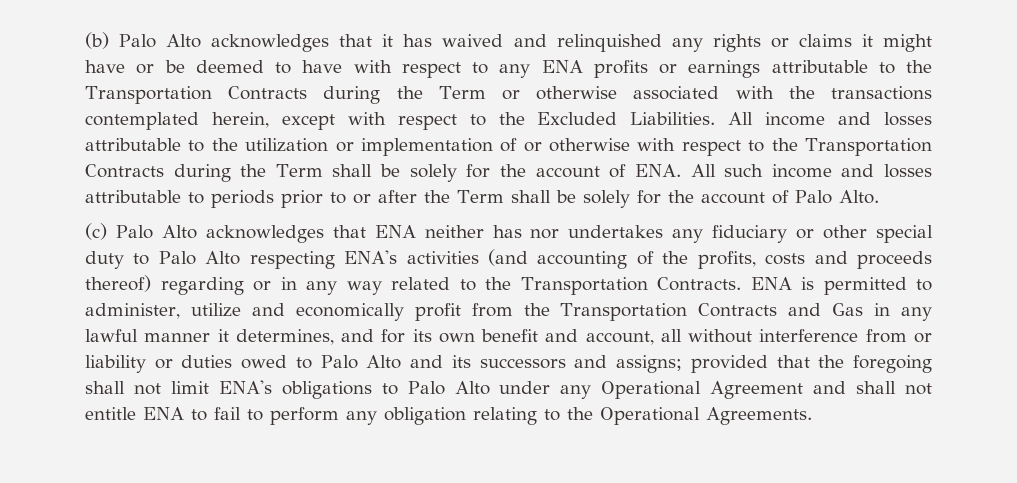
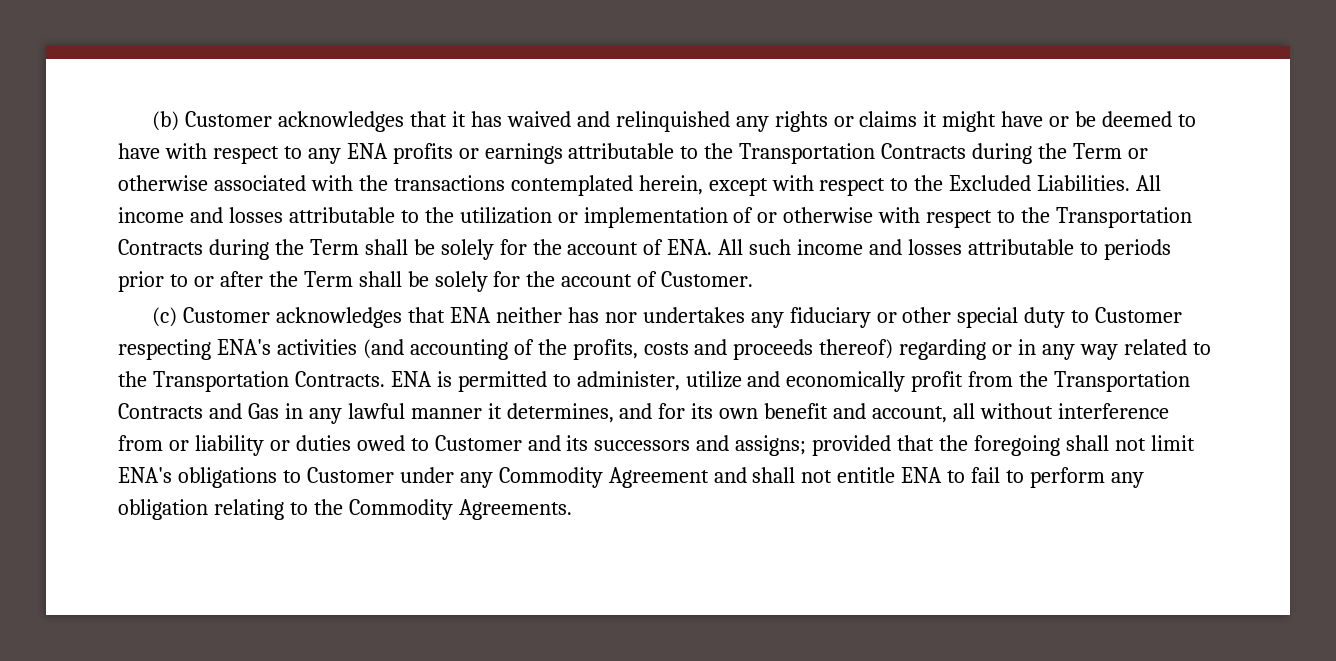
- (b) Palo Alto acknowledges that it has waived and relinquished any rights or claims it might have or be deemed to have with respect to any ENA profits or earnings attributable to the Transportation Contracts during the Term or otherwise associated with the transactions contemplated herein, except with respect to the Excluded Liabilities.
+ (b) Customer acknowledges that it has waived and relinquished any rights or claims it might have or be deemed to have with respect to any ENA profits or earnings attributable to the Transportation Contracts during the Term or otherwise associated with the transactions contemplated herein, except with respect to the Excluded Liabilities.
- All income and losses attributable to the utilization or implementation of or otherwise with respect to the Transportation Contracts during the Term shall be solely for the account of ENA. All such income and losses attributable to periods prior to or after the Term shall be solely for the account of Palo Alto.
+ All income and losses attributable to the utilization or implementation of or otherwise with respect to the Transportation Contracts during the Term shall be solely for the account of ENA. All such income and losses attributable to periods prior to or after the Term shall be solely for the account of Customer.
- (c) Palo Alto acknowledges that ENA neither has nor undertakes any fiduciary or other special duty to Palo Alto respecting ENA's activities (and accounting of the profits, costs and proceeds thereof) regarding or in any way related to the Transportation Contracts.
+ (c) Customer acknowledges that ENA neither has nor undertakes any fiduciary or other special duty to Customer respecting ENA's activities (and accounting of the profits, costs and proceeds thereof) regarding or in any way related to the Transportation Contracts.
- ENA is permitted to administer, utilize and economically profit from the Transportation Contracts and Gas in any lawful manner it determines, and for its own benefit and account, all without interference from or liability or duties owed to Palo Alto and its successors and assigns;
+ ENA is permitted to administer, utilize and economically profit from the Transportation Contracts and Gas in any lawful manner it determines, and for its own benefit and account, all without interference from or liability or duties owed to Customer and its successors and assigns;
- provided that the foregoing shall not limit ENA's obligations to Palo Alto under any Operational Agreement and shall not entitle ENA to fail to perform any obligation relating to the Operational Agreements.
+ provided that the foregoing shall not limit ENA's obligations to Customer under any Commodity Agreement and shall not entitle ENA to fail to perform any obligation relating to the Commodity Agreements.

